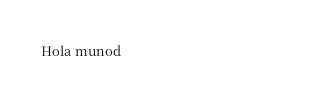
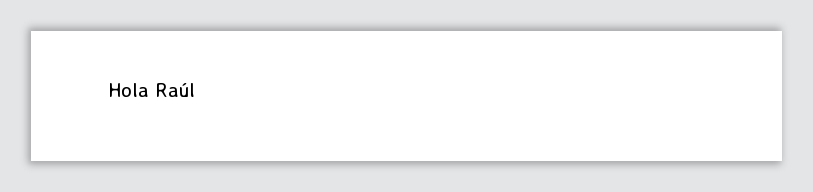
- Hola munod
+ Hola Raúl

